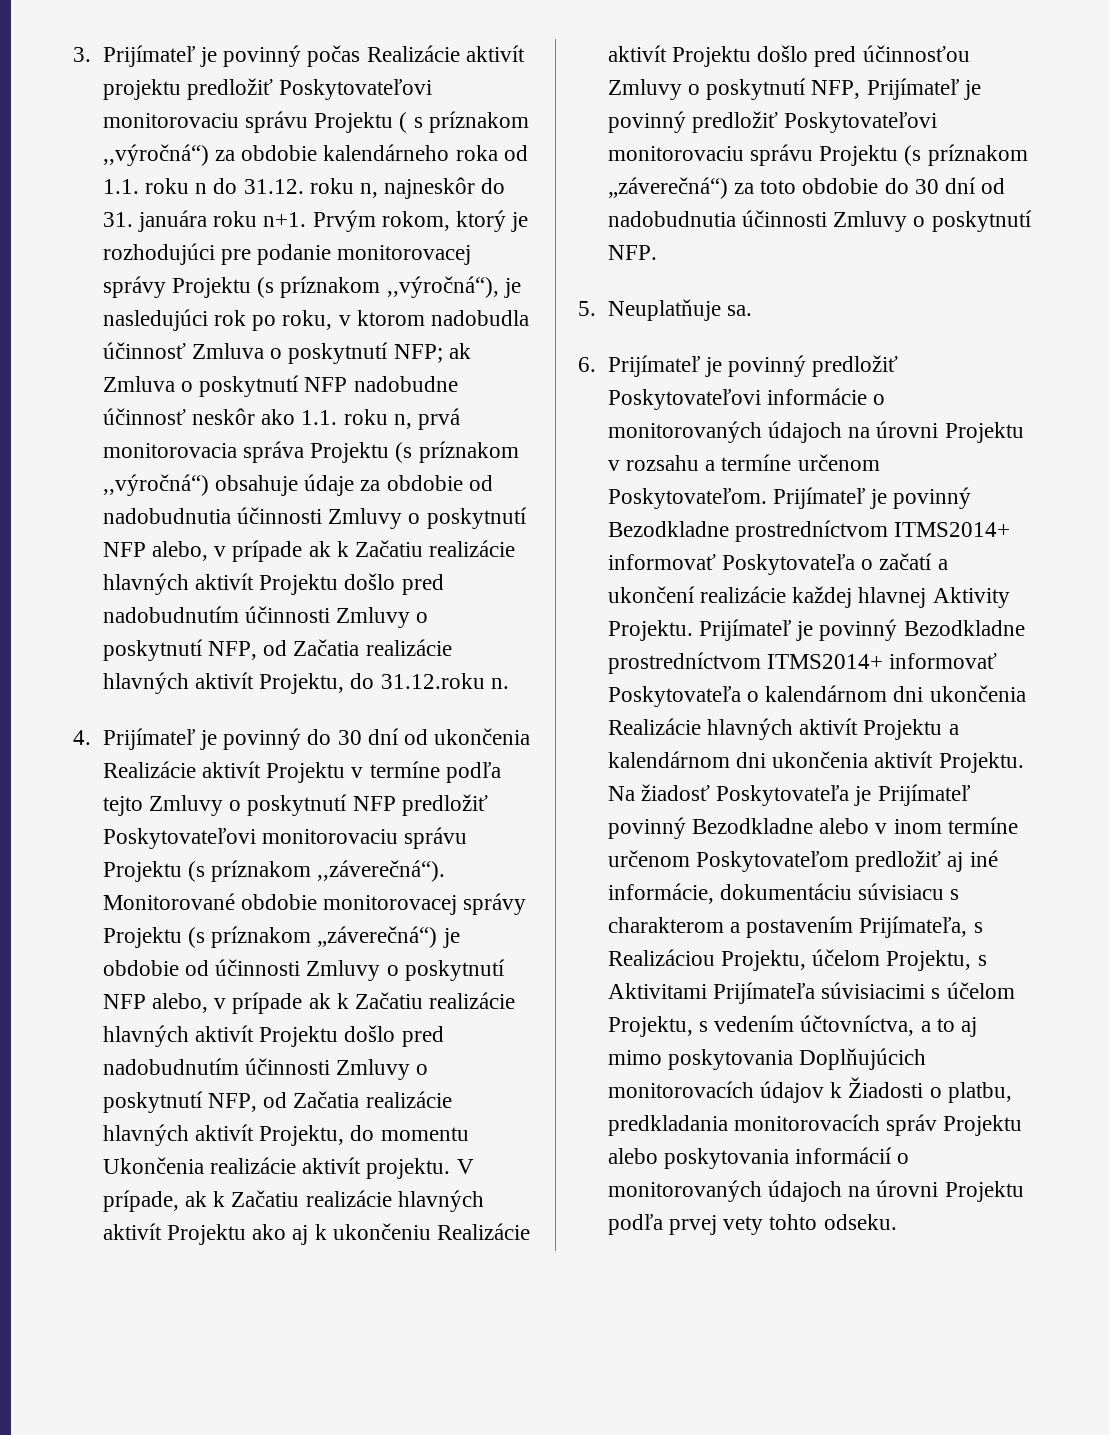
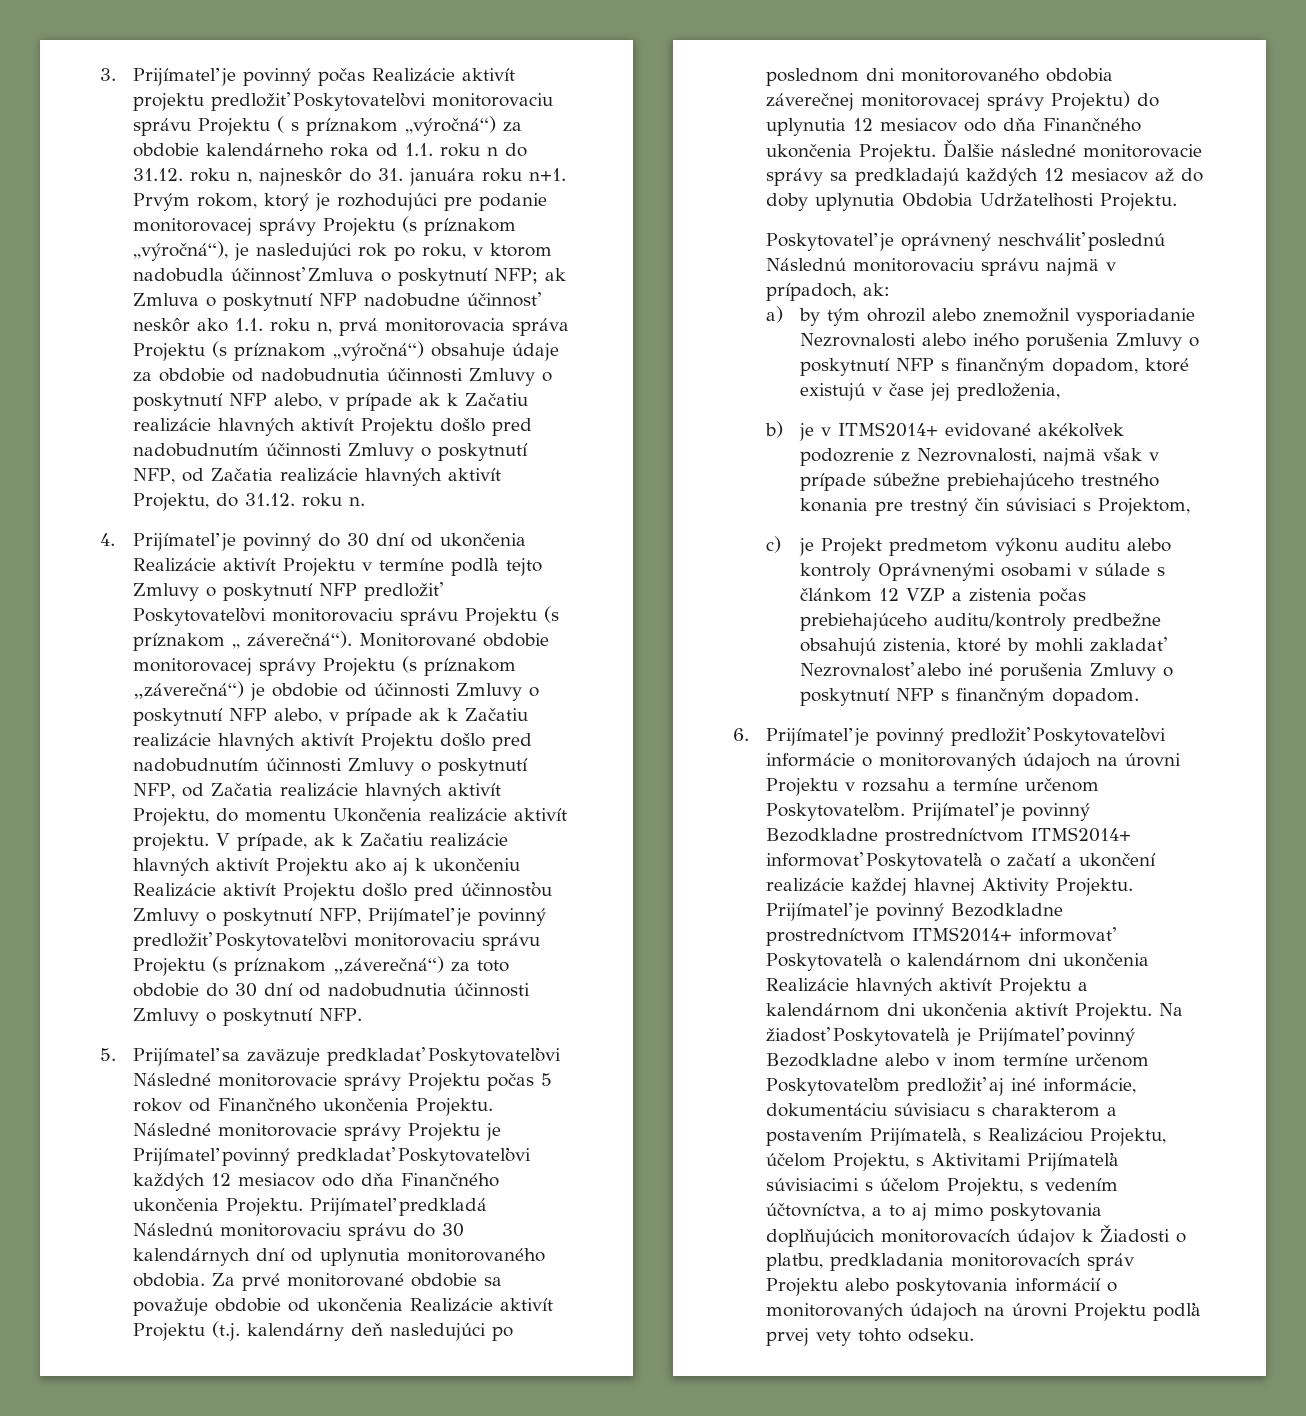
- ak Zmluva o poskytnutí NFP nadobudne účinnosť neskôr ako 1.1. roku n, prvá monitorovacia správa Projektu (s príznakom ,,výročná“) obsahuje údaje za obdobie od nadobudnutia účinnosti Zmluvy o poskytnutí NFP alebo, v prípade ak k Začatiu realizácie hlavných aktivít Projektu došlo pred nadobudnutím účinnosti Zmluvy o poskytnutí NFP, od Začatia realizácie hlavných aktivít Projektu, do 31.12.roku n.
+ ak Zmluva o poskytnutí NFP nadobudne účinnosť neskôr ako 1.1. roku n, prvá monitorovacia správa Projektu (s príznakom ,,výročná“) obsahuje údaje za obdobie od nadobudnutia účinnosti Zmluvy o poskytnutí NFP alebo, v prípade ak k Začatiu realizácie hlavných aktivít Projektu došlo pred nadobudnutím účinnosti Zmluvy o poskytnutí NFP, od Začatia realizácie hlavných aktivít Projektu, do 31.12. roku n.
- 4. Prijímateľ je povinný do 30 dní od ukončenia Realizácie aktivít Projektu v termíne podľa tejto Zmluvy o poskytnutí NFP predložiť Poskytovateľovi monitorovaciu správu Projektu (s príznakom ,,záverečná“).
+ 4. Prijímateľ je povinný do 30 dní od ukončenia Realizácie aktivít Projektu v termíne podľa tejto Zmluvy o poskytnutí NFP predložiť Poskytovateľovi monitorovaciu správu Projektu (s príznakom ,, záverečná“).
- 5. Neuplatňuje sa.
+ 5. Prijímateľ sa zaväzuje predkladať Poskytovateľovi Následné monitorovacie správy Projektu počas 5 rokov od Finančného ukončenia Projektu. Následné monitorovacie správy Projektu je Prijímateľ povinný predkladať Poskytovateľovi každých 12 mesiacov odo dňa Finančného ukončenia Projektu. Prijímateľ predkladá Následnú monitorovaciu správu do 30 kalendárnych dní od uplynutia monitorovaného obdobia. Za prvé monitorované obdobie sa považuje obdobie od ukončenia Realizácie aktivít Projektu (t.j. kalendárny deň nasledujúci po poslednom dni monitorovaného obdobia záverečnej monitorovacej správy Projektu) do uplynutia 12 mesiacov odo dňa Finančného ukončenia Projektu. Ďalšie následné monitorovacie správy sa predkladajú každých 12 mesiacov až do doby uplynutia Obdobia Udržateľnosti Projektu.
+ Poskytovateľ je oprávnený neschváliť poslednú Následnú monitorovaciu správu najmä v prípadoch, ak:
+ a) by tým ohrozil alebo znemožnil vysporiadanie Nezrovnalosti alebo iného porušenia Zmluvy o poskytnutí NFP s finančným dopadom, ktoré existujú v čase jej predloženia,
+ b) je v ITMS2014+ evidované akékoľvek podozrenie z Nezrovnalosti, najmä však v prípade súbežne prebiehajúceho trestného konania pre trestný čin súvisiaci s Projektom,
+ c) je Projekt predmetom výkonu auditu alebo kontroly Oprávnenými osobami v súlade s článkom 12 VZP a zistenia počas prebiehajúceho auditu/kontroly predbežne obsahujú zistenia, ktoré by mohli zakladať Nezrovnalosť alebo iné porušenia Zmluvy o poskytnutí NFP s finančným dopadom.
- Na žiadosť Poskytovateľa je Prijímateľ povinný Bezodkladne alebo v inom termíne určenom Poskytovateľom predložiť aj iné informácie, dokumentáciu súvisiacu s charakterom a postavením Prijímateľa, s Realizáciou Projektu, účelom Projektu, s Aktivitami Prijímateľa súvisiacimi s účelom Projektu, s vedením účtovníctva, a to aj mimo poskytovania Doplňujúcich monitorovacích údajov k Žiadosti o platbu, predkladania monitorovacích správ Projektu alebo poskytovania informácií o monitorovaných údajoch na úrovni Projektu podľa prvej vety tohto odseku.
+ Na žiadosť Poskytovateľa je Prijímateľ povinný Bezodkladne alebo v inom termíne určenom Poskytovateľom predložiť aj iné informácie, dokumentáciu súvisiacu s charakterom a postavením Prijímateľa, s Realizáciou Projektu, účelom Projektu, s Aktivitami Prijímateľa súvisiacimi s účelom Projektu, s vedením účtovníctva, a to aj mimo poskytovania doplňujúcich monitorovacích údajov k Žiadosti o platbu, predkladania monitorovacích správ Projektu alebo poskytovania informácií o monitorovaných údajoch na úrovni Projektu podľa prvej vety tohto odseku.

